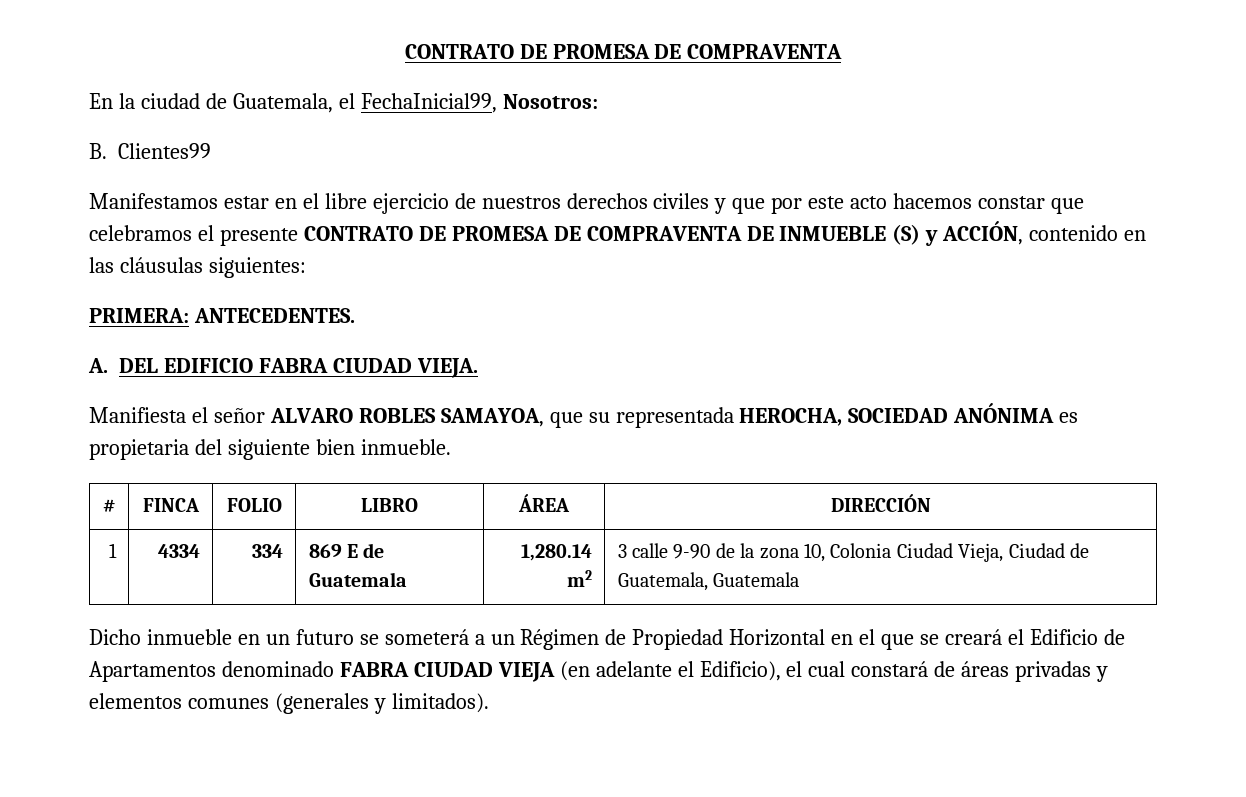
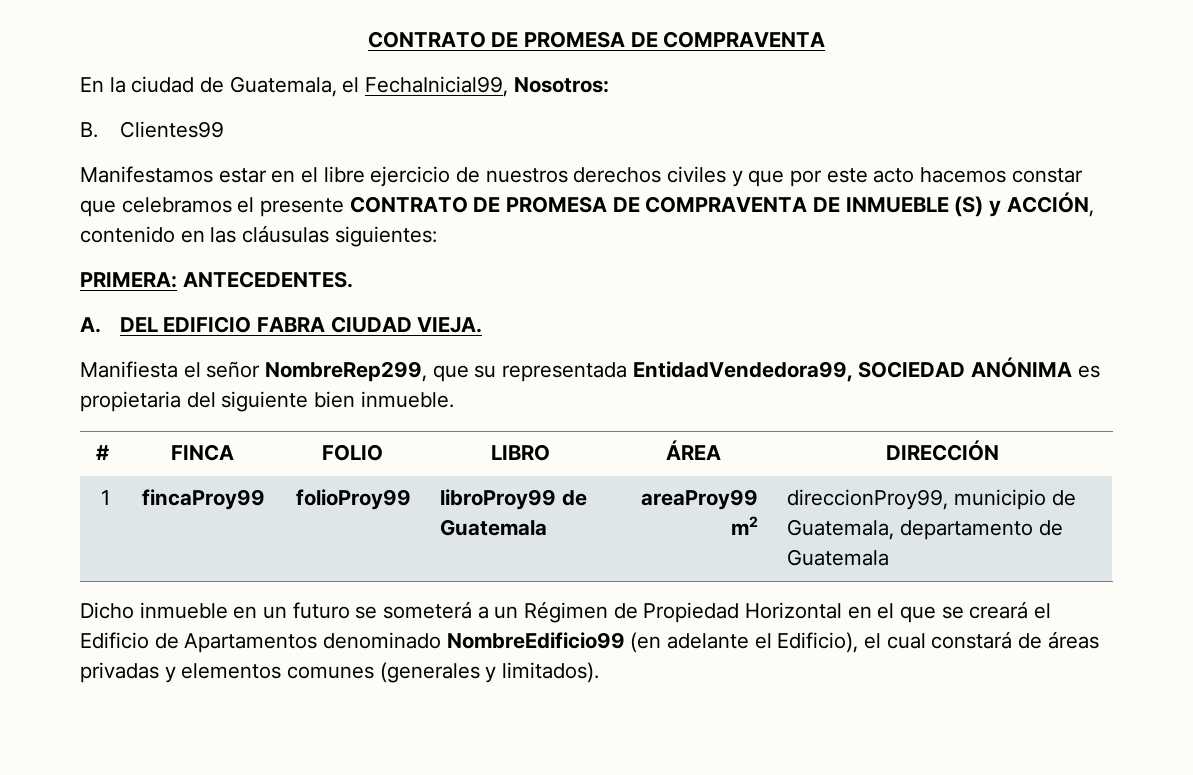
- Manifiesta el señor ALVARO ROBLES SAMAYOA, que su representada HEROCHA, SOCIEDAD ANÓNIMA es propietaria del siguiente bien inmueble.
+ Manifiesta el señor NombreRep299, que su representada EntidadVendedora99, SOCIEDAD ANÓNIMA es propietaria del siguiente bien inmueble.
- 1 | 4334 | 334 | 869 E de Guatemala | 1,280.14 m2 | 3 calle 9-90 de la zona 10, Colonia Ciudad Vieja, Ciudad de Guatemala, Guatemala
+ 1 | fincaProy99 | folioProy99 | libroProy99 de Guatemala | areaProy99 m2 | direccionProy99, municipio de Guatemala, departamento de Guatemala
- Dicho inmueble en un futuro se someterá a un Régimen de Propiedad Horizontal en el que se creará el Edificio de Apartamentos denominado FABRA CIUDAD VIEJA (en adelante el Edificio), el cual constará de áreas privadas y elementos comunes (generales y limitados).
+ Dicho inmueble en un futuro se someterá a un Régimen de Propiedad Horizontal en el que se creará el Edificio de Apartamentos denominado NombreEdificio99 (en adelante el Edificio), el cual constará de áreas privadas y elementos comunes (generales y limitados).

